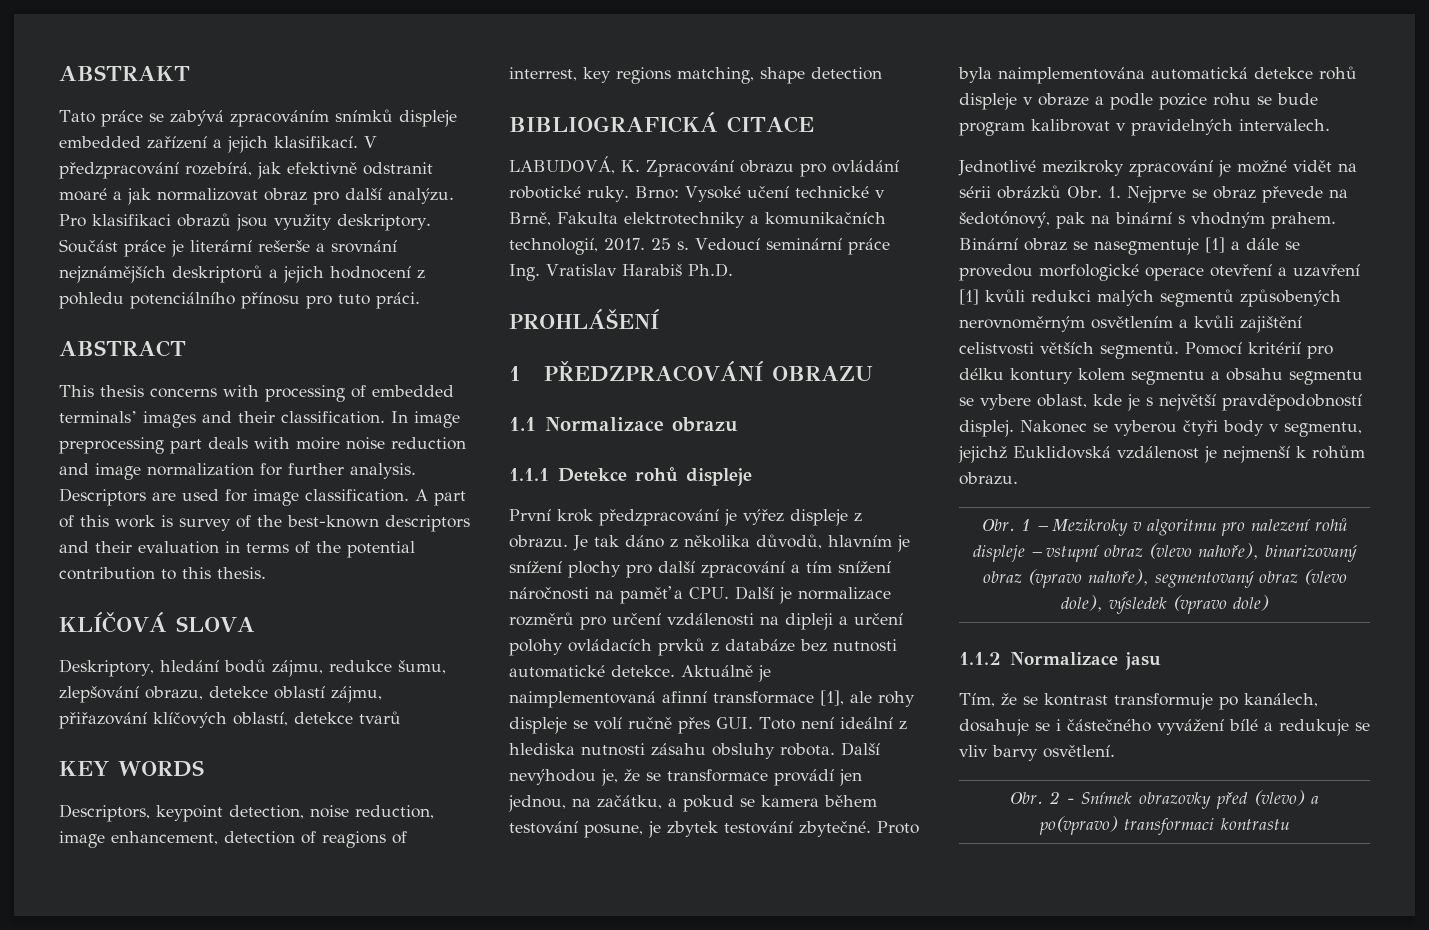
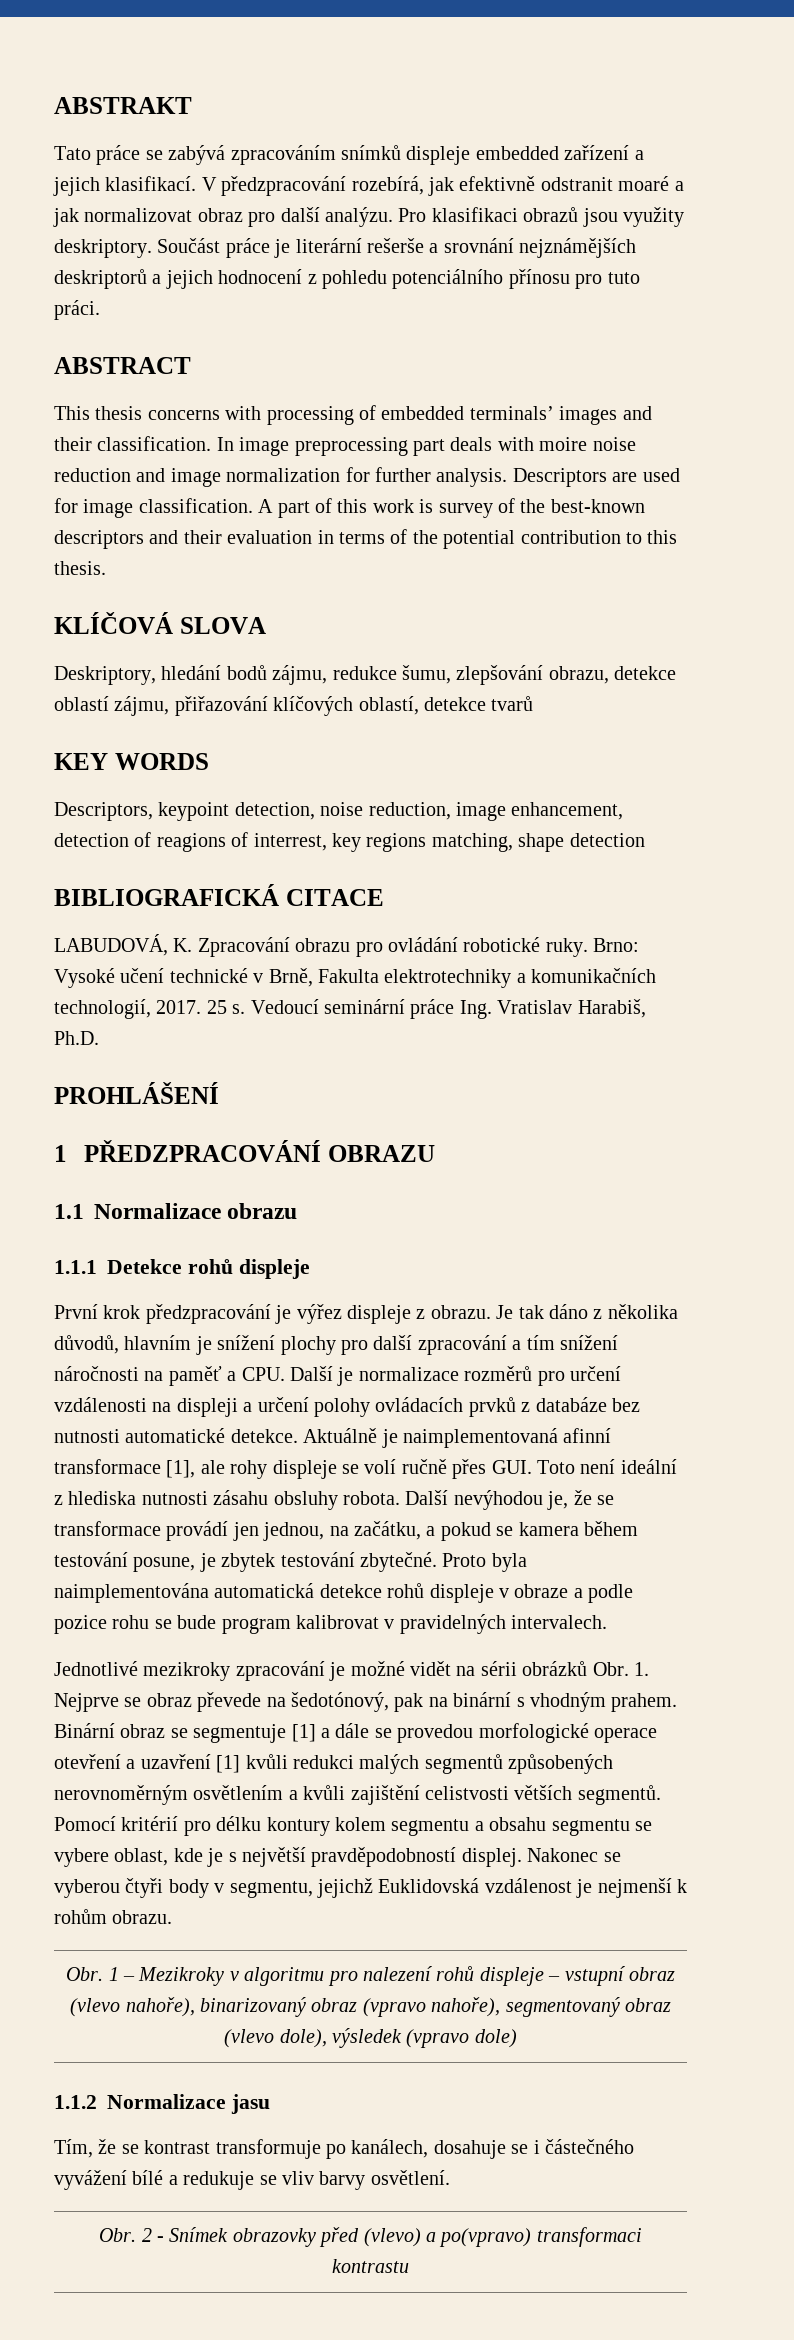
- Vedoucí seminární práce Ing. Vratislav Harabiš Ph.D.
+ Vedoucí seminární práce Ing. Vratislav Harabiš, Ph.D.
- Je tak dáno z několika důvodů, hlavním je snížení plochy pro další zpracování a tím snížení náročnosti na paměť a CPU. Další je normalizace rozměrů pro určení vzdálenosti na dipleji a určení polohy ovládacích prvků z databáze bez nutnosti automatické detekce.
+ Je tak dáno z několika důvodů, hlavním je snížení plochy pro další zpracování a tím snížení náročnosti na paměť a CPU. Další je normalizace rozměrů pro určení vzdálenosti na displeji a určení polohy ovládacích prvků z databáze bez nutnosti automatické detekce.
- Binární obraz se nasegmentuje [1] a dále se provedou morfologické operace otevření a uzavření [1] kvůli redukci malých segmentů způsobených nerovnoměrným osvětlením a kvůli zajištění celistvosti větších segmentů.
+ Binární obraz se segmentuje [1] a dále se provedou morfologické operace otevření a uzavření [1] kvůli redukci malých segmentů způsobených nerovnoměrným osvětlením a kvůli zajištění celistvosti větších segmentů.

